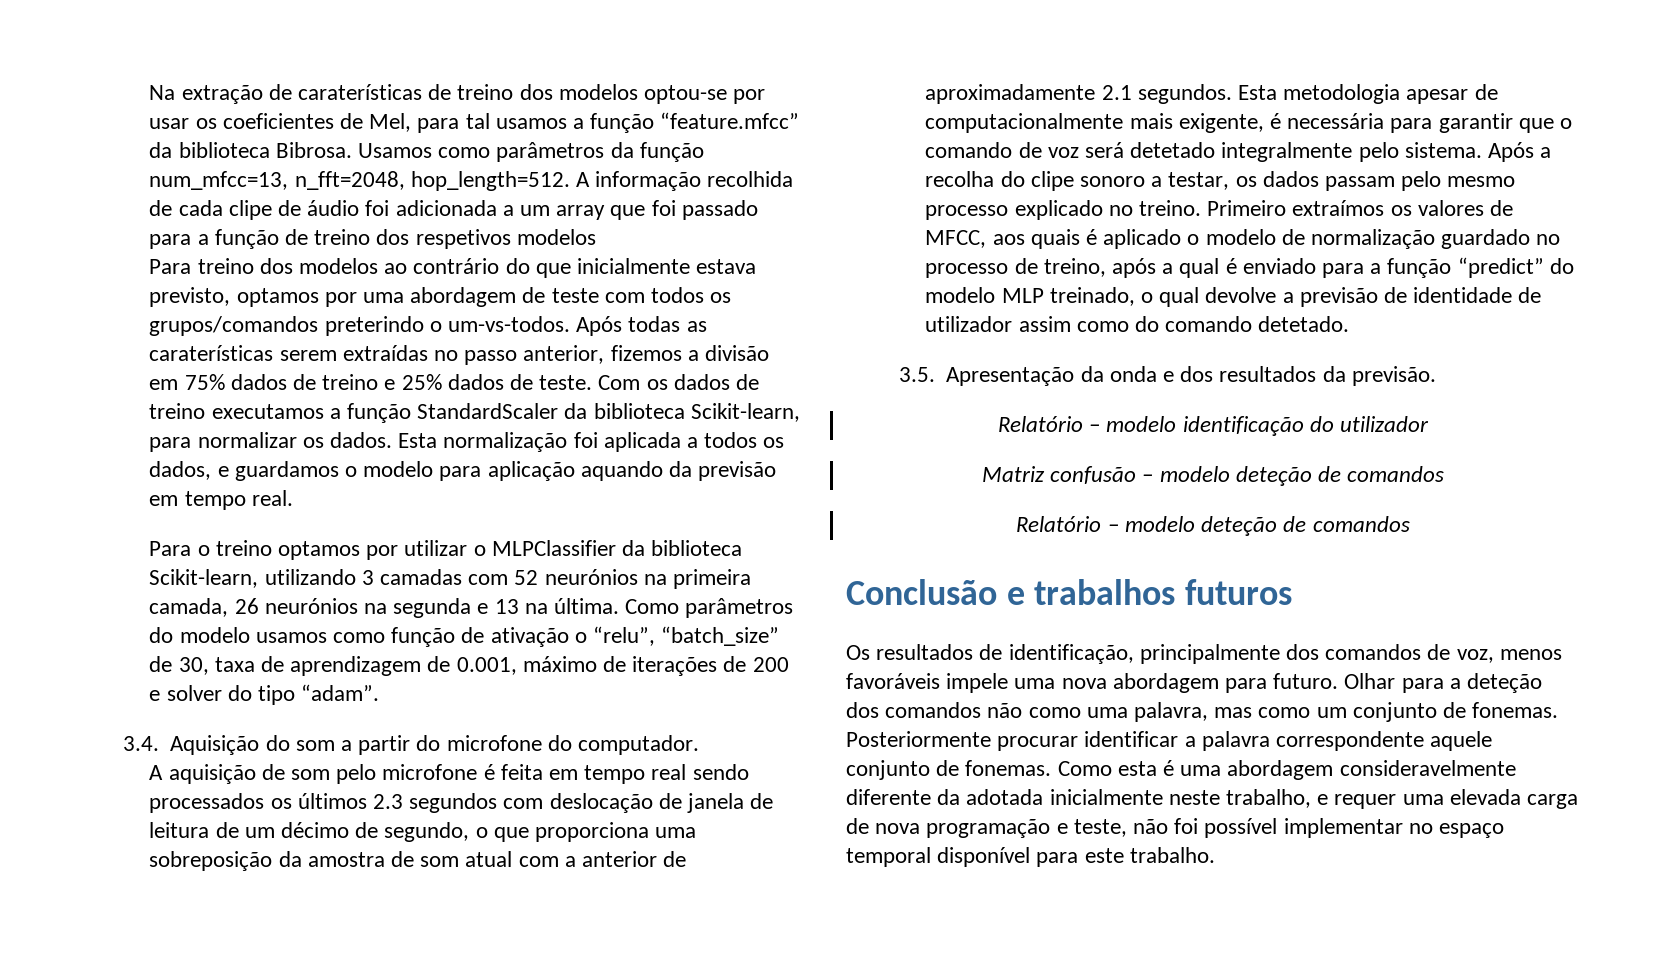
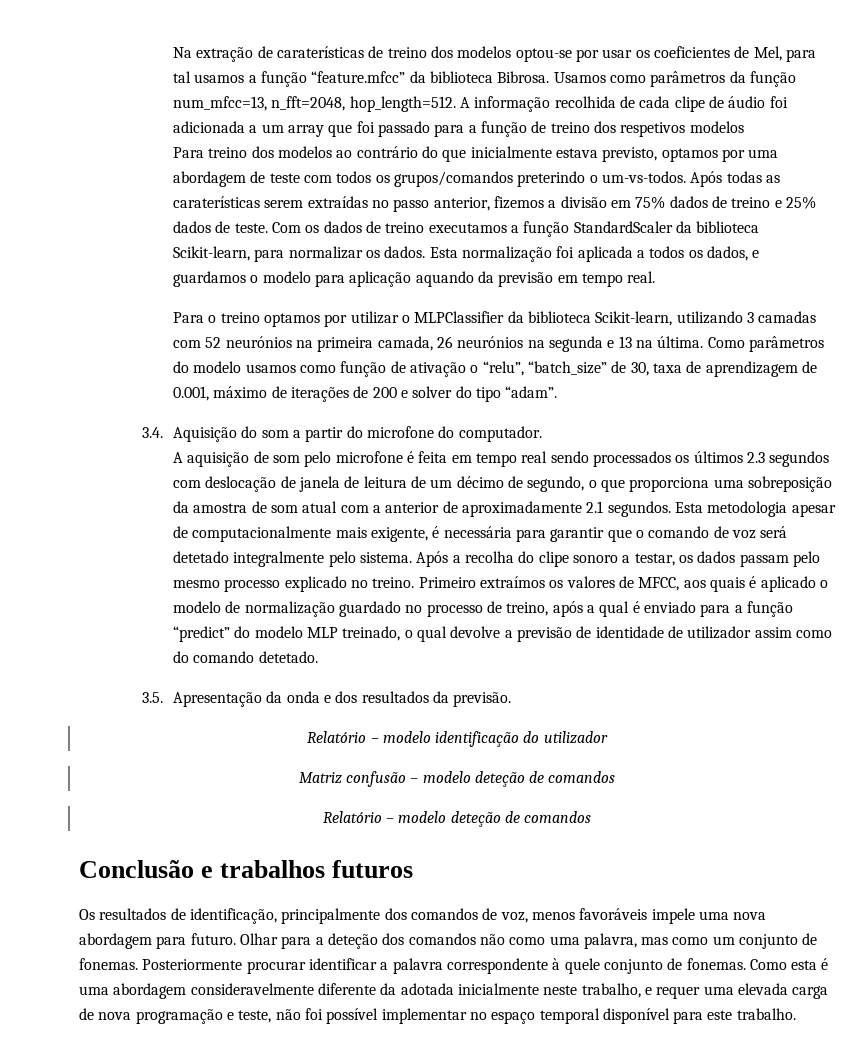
- Posteriormente procurar identificar a palavra correspondente aquele conjunto de fonemas.
+ Posteriormente procurar identificar a palavra correspondente à quele conjunto de fonemas.

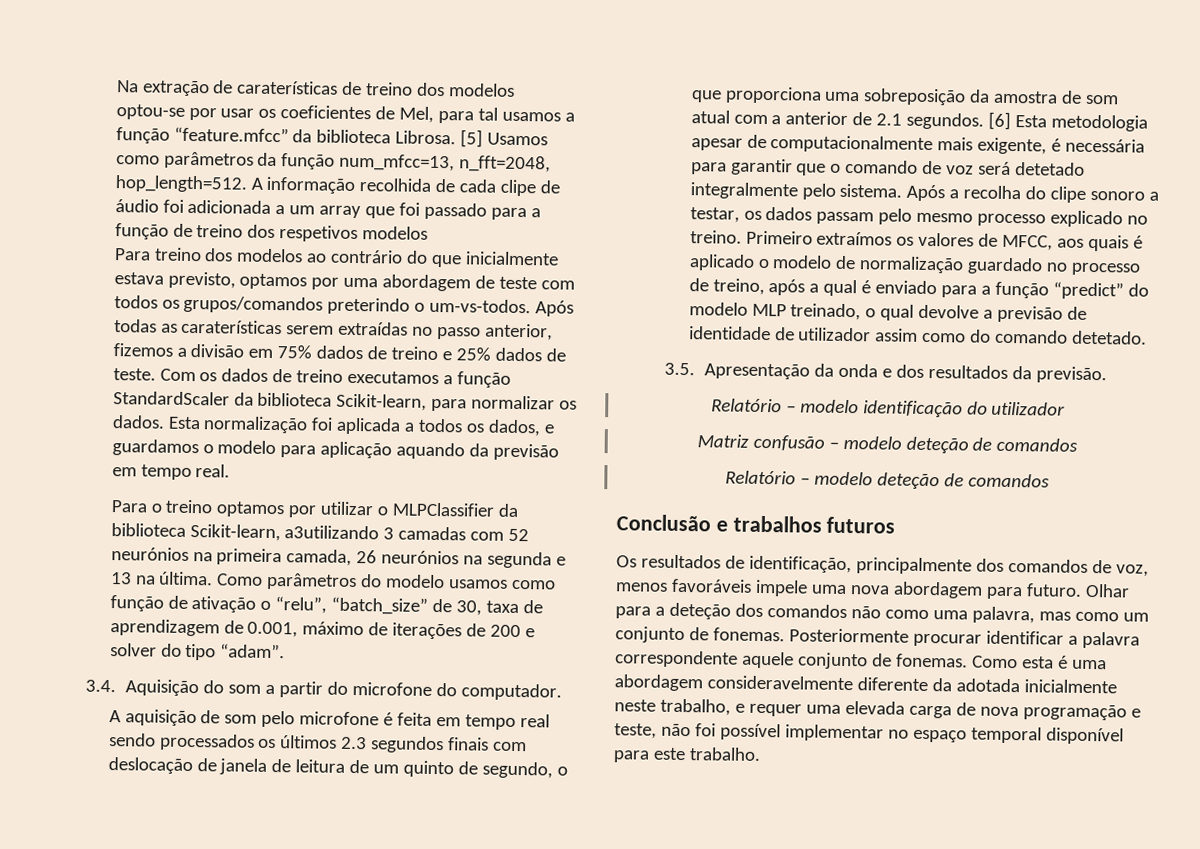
- Na extração de caraterísticas de treino dos modelos optou-se por usar os coeficientes de Mel, para tal usamos a função “feature.mfcc” da biblioteca Bibrosa. Usamos como parâmetros da função num_mfcc=13, n_fft=2048, hop_length=512.
+ Na extração de caraterísticas de treino dos modelos optou-se por usar os coeficientes de Mel, para tal usamos a função “feature.mfcc” da biblioteca Librosa. [5] Usamos como parâmetros da função num_mfcc=13, n_fft=2048, hop_length=512.
- Para o treino optamos por utilizar o MLPClassifier da biblioteca Scikit-learn, utilizando 3 camadas com 52 neurónios na primeira camada, 26 neurónios na segunda e 13 na última.
+ Para o treino optamos por utilizar o MLPClassifier da biblioteca Scikit-learn, a3utilizando 3 camadas com 52 neurónios na primeira camada, 26 neurónios na segunda e 13 na última.
- A aquisição de som pelo microfone é feita em tempo real sendo processados os últimos 2.3 segundos com deslocação de janela de leitura de um décimo de segundo, o que proporciona uma sobreposição da amostra de som atual com a anterior de aproximadamente 2.1 segundos.
+ A aquisição de som pelo microfone é feita em tempo real sendo processados os últimos 2.3 segundos finais com deslocação de janela de leitura de um quinto de segundo, o que proporciona uma sobreposição da amostra de som atual com a anterior de 2.1 segundos.
- Esta metodologia apesar de computacionalmente mais exigente, é necessária para garantir que o comando de voz será detetado integralmente pelo sistema.
+ [6] Esta metodologia apesar de computacionalmente mais exigente, é necessária para garantir que o comando de voz será detetado integralmente pelo sistema.
- Posteriormente procurar identificar a palavra correspondente à quele conjunto de fonemas.
+ Posteriormente procurar identificar a palavra correspondente aquele conjunto de fonemas.

